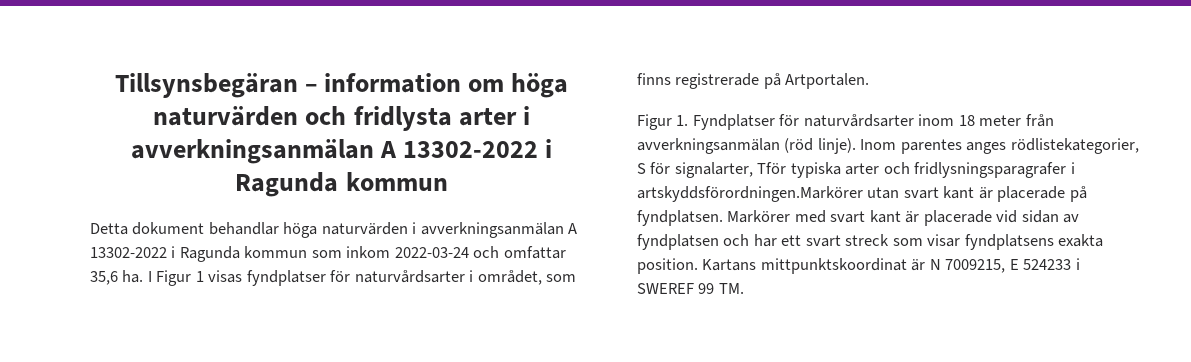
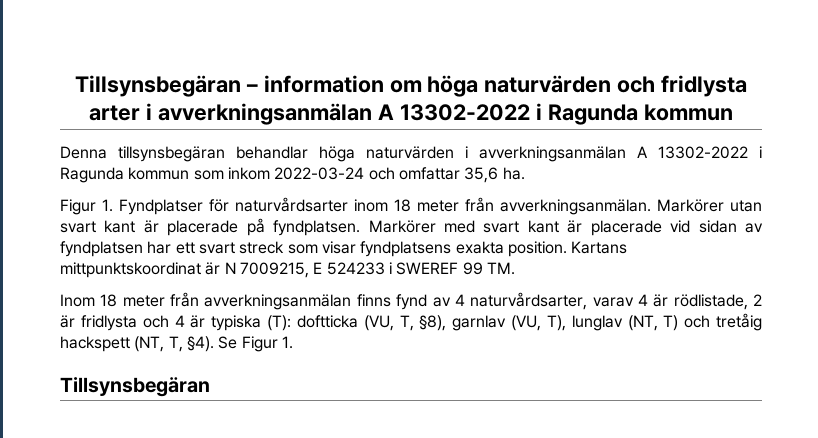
- Detta dokument behandlar höga naturvärden i avverkningsanmälan A 13302-2022 i Ragunda kommun som inkom 2022-03-24 och omfattar 35,6 ha. I Figur 1 visas fyndplatser för naturvårdsarter i området, som finns registrerade på Artportalen.
+ Denna tillsynsbegäran behandlar höga naturvärden i avverkningsanmälan A 13302-2022 i Ragunda kommun som inkom 2022-03-24 och omfattar 35,6 ha.
- Figur 1. Fyndplatser för naturvårdsarter inom 18 meter från avverkningsanmälan (röd linje). Inom parentes anges rödlistekategorier, S för signalarter, Tför typiska arter och fridlysningsparagrafer i artskyddsförordningen.Markörer utan svart kant är placerade på fyndplatsen.
+ Figur 1. Fyndplatser för naturvårdsarter inom 18 meter från avverkningsanmälan. Markörer utan svart kant är placerade på fyndplatsen.
- Markörer med svart kant är placerade vid sidan av fyndplatsen och har ett svart streck som visar fyndplatsens exakta position.
+ Markörer med svart kant är placerade vid sidan av fyndplatsen har ett svart streck som visar fyndplatsens exakta position.
+ Inom 18 meter från avverkningsanmälan finns fynd av 4 naturvårdsarter, varav 4 är rödlistade, 2 är fridlysta och 4 är typiska (T): doftticka (VU, T, §8), garnlav (VU, T), lunglav (NT, T) och tretåig hackspett (NT, T, §4). Se Figur 1.
+ Tillsynsbegäran

